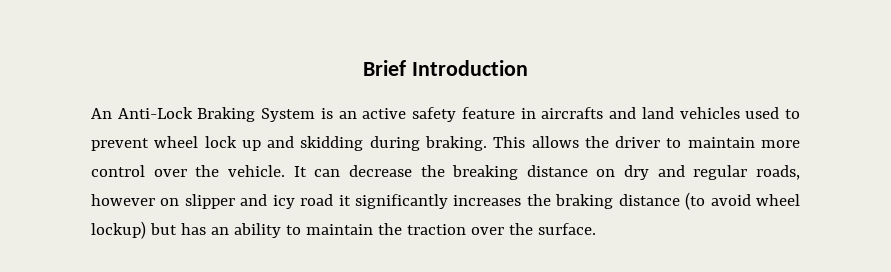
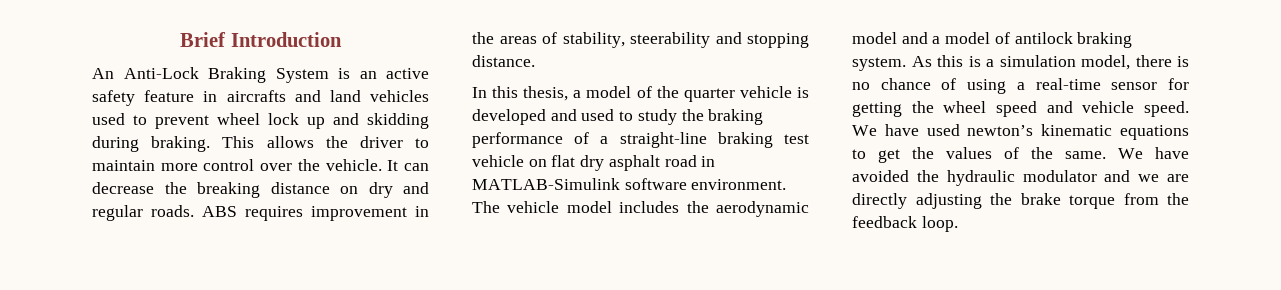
- It can decrease the breaking distance on dry and regular roads, however on slipper and icy road it significantly increases the braking distance (to avoid wheel lockup) but has an ability to maintain the traction over the surface.
+ It can decrease the breaking distance on dry and regular roads. ABS requires improvement in the areas of stability, steerability and stopping distance.
+ In this thesis, a model of the quarter vehicle is developed and used to study the braking performance of a straight-line braking test vehicle on flat dry asphalt road in MATLAB-Simulink software environment. The vehicle model includes the aerodynamic model and a model of antilock braking system. As this is a simulation model, there is no chance of using a real-time sensor for getting the wheel speed and vehicle speed. We have used newton’s kinematic equations to get the values of the same. We have avoided the hydraulic modulator and we are directly adjusting the brake torque from the feedback loop.

